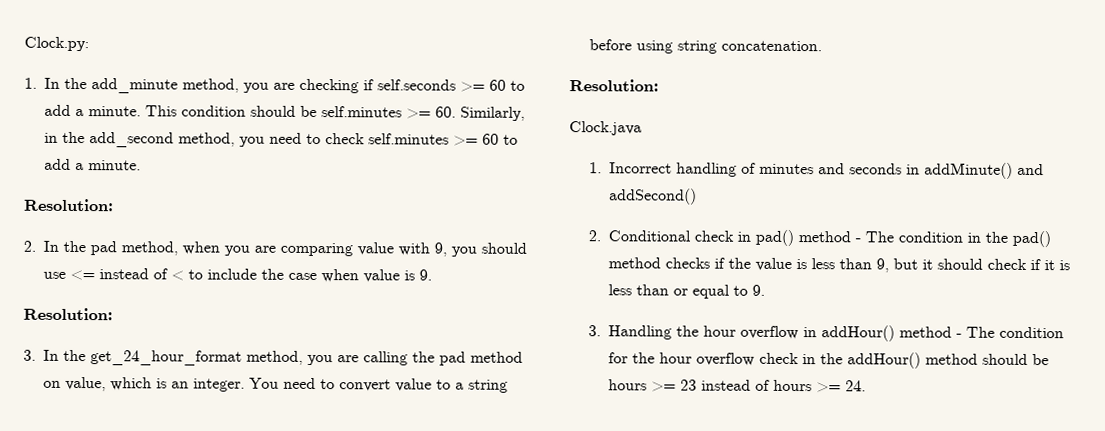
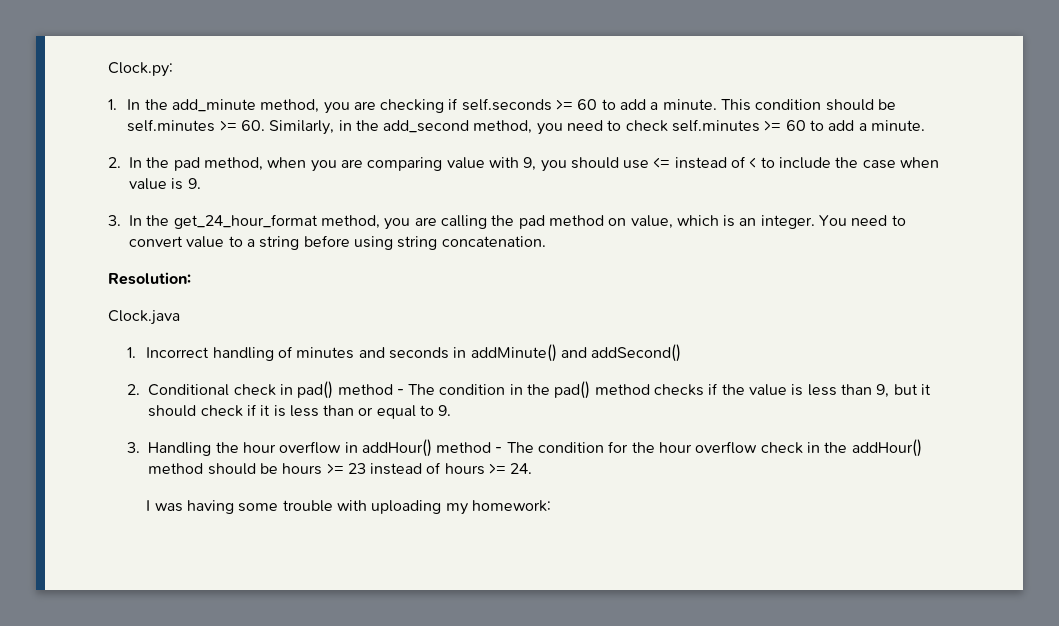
  This condition should be self.minutes >= 60. Similarly, in the add_second method, you need to check self.minutes >= 60 to add a minute.
- Resolution:
  2. In the pad method, when you are comparing value with 9, you should use <= instead of < to include the case when value is 9.
- Resolution:
+ I was having some trouble with uploading my homework:

